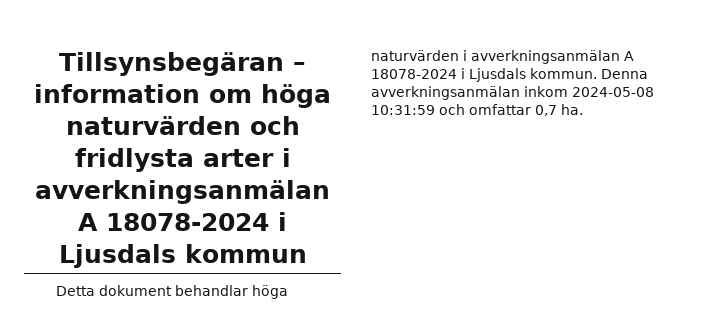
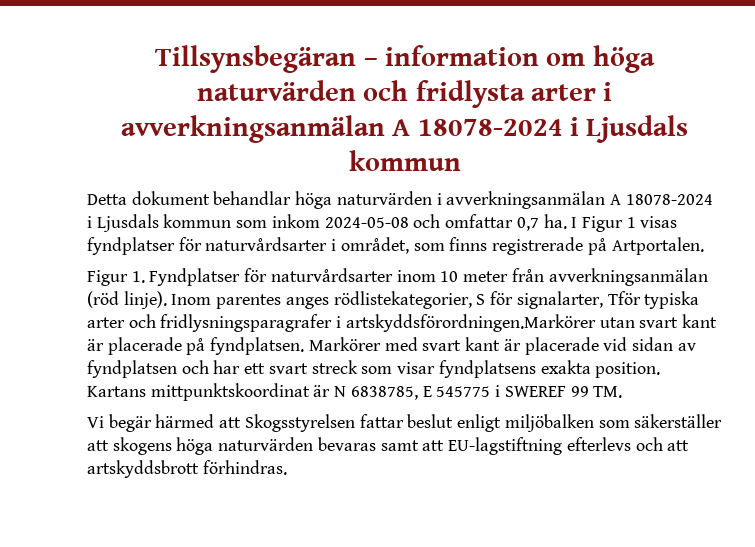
- Detta dokument behandlar höga naturvärden i avverkningsanmälan A 18078-2024 i Ljusdals kommun. Denna avverkningsanmälan inkom 2024-05-08 10:31:59 och omfattar 0,7 ha.
+ Detta dokument behandlar höga naturvärden i avverkningsanmälan A 18078-2024 i Ljusdals kommun som inkom 2024-05-08 och omfattar 0,7 ha.
+ I Figur 1 visas fyndplatser för naturvårdsarter i området, som finns registrerade på Artportalen.
+ Figur 1. Fyndplatser för naturvårdsarter inom 10 meter från avverkningsanmälan (röd linje). Inom parentes anges rödlistekategorier, S för signalarter, Tför typiska arter och fridlysningsparagrafer i artskyddsförordningen.Markörer utan svart kant är placerade på fyndplatsen. Markörer med svart kant är placerade vid sidan av fyndplatsen och har ett svart streck som visar fyndplatsens exakta position. Kartans mittpunktskoordinat är N 6838785, E 545775 i SWEREF 99 TM.
+ Vi begär härmed att Skogsstyrelsen fattar beslut enligt miljöbalken som säkerställer att skogens höga naturvärden bevaras samt att EU-lagstiftning efterlevs och att artskyddsbrott förhindras.

